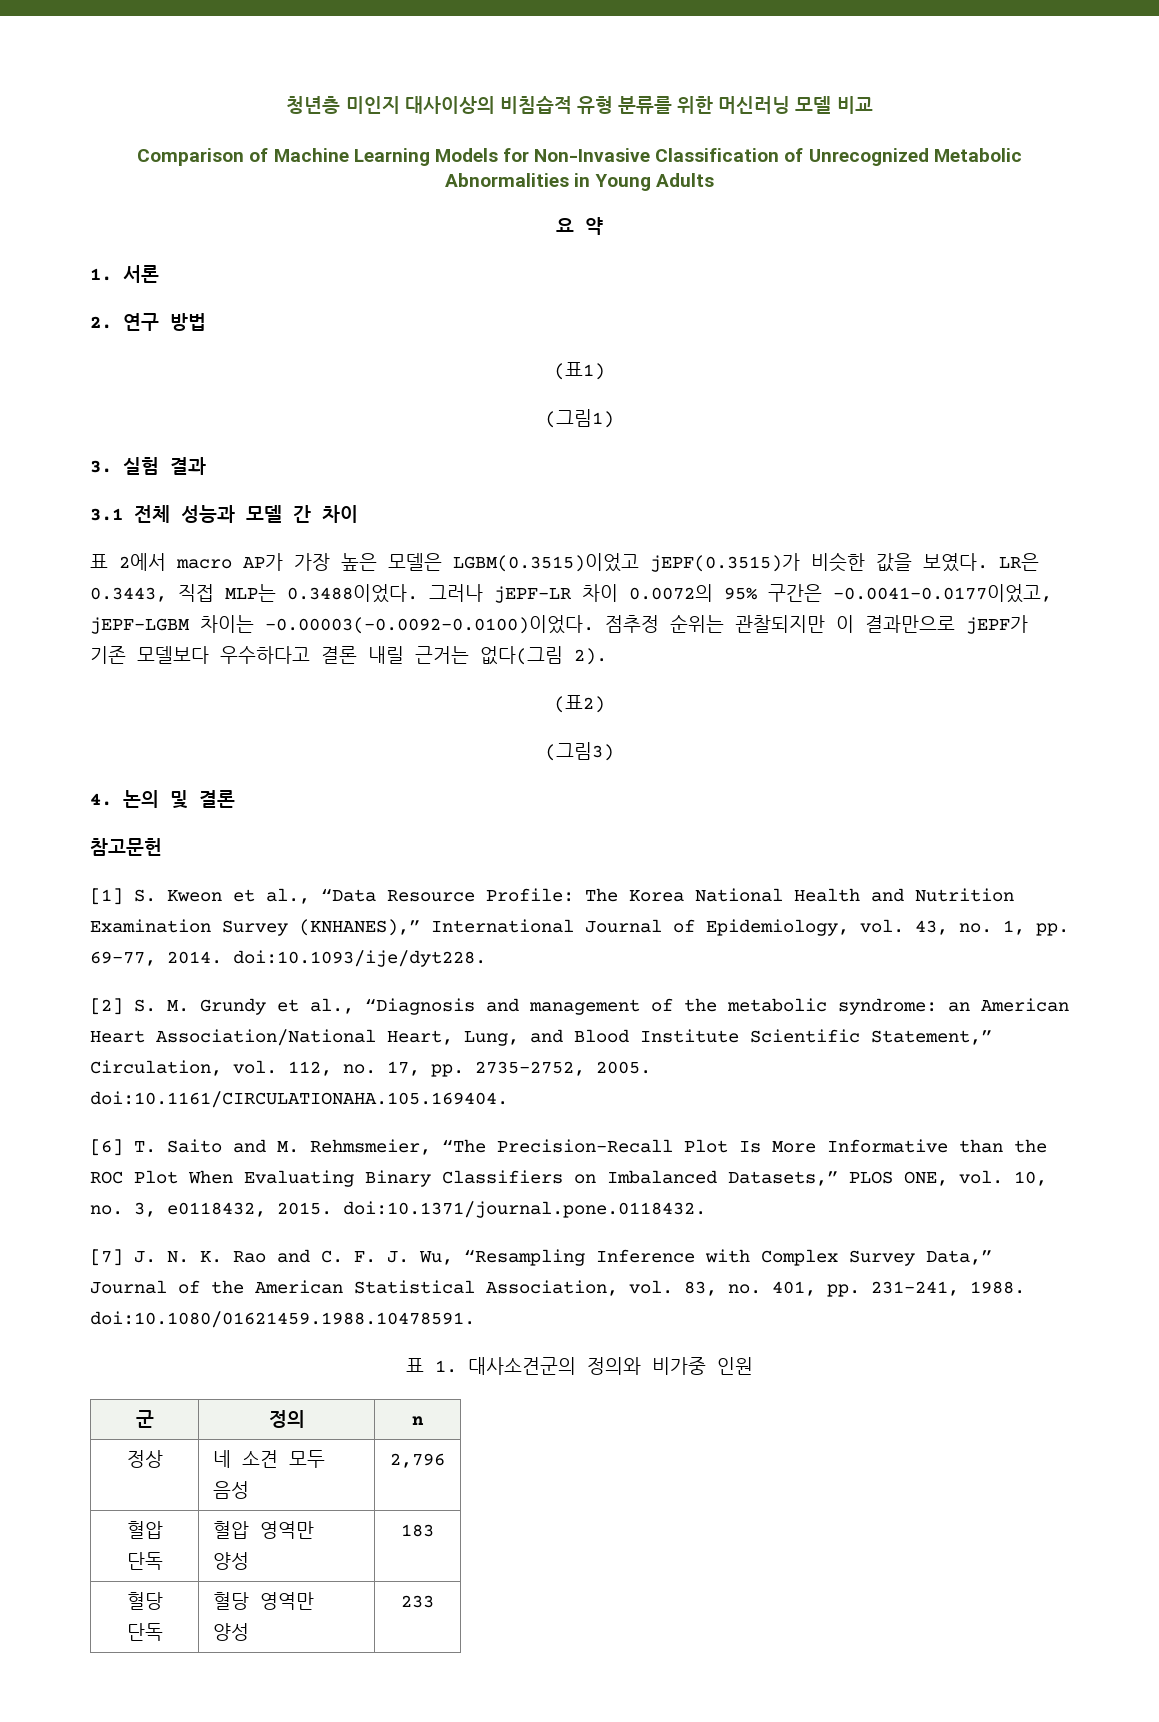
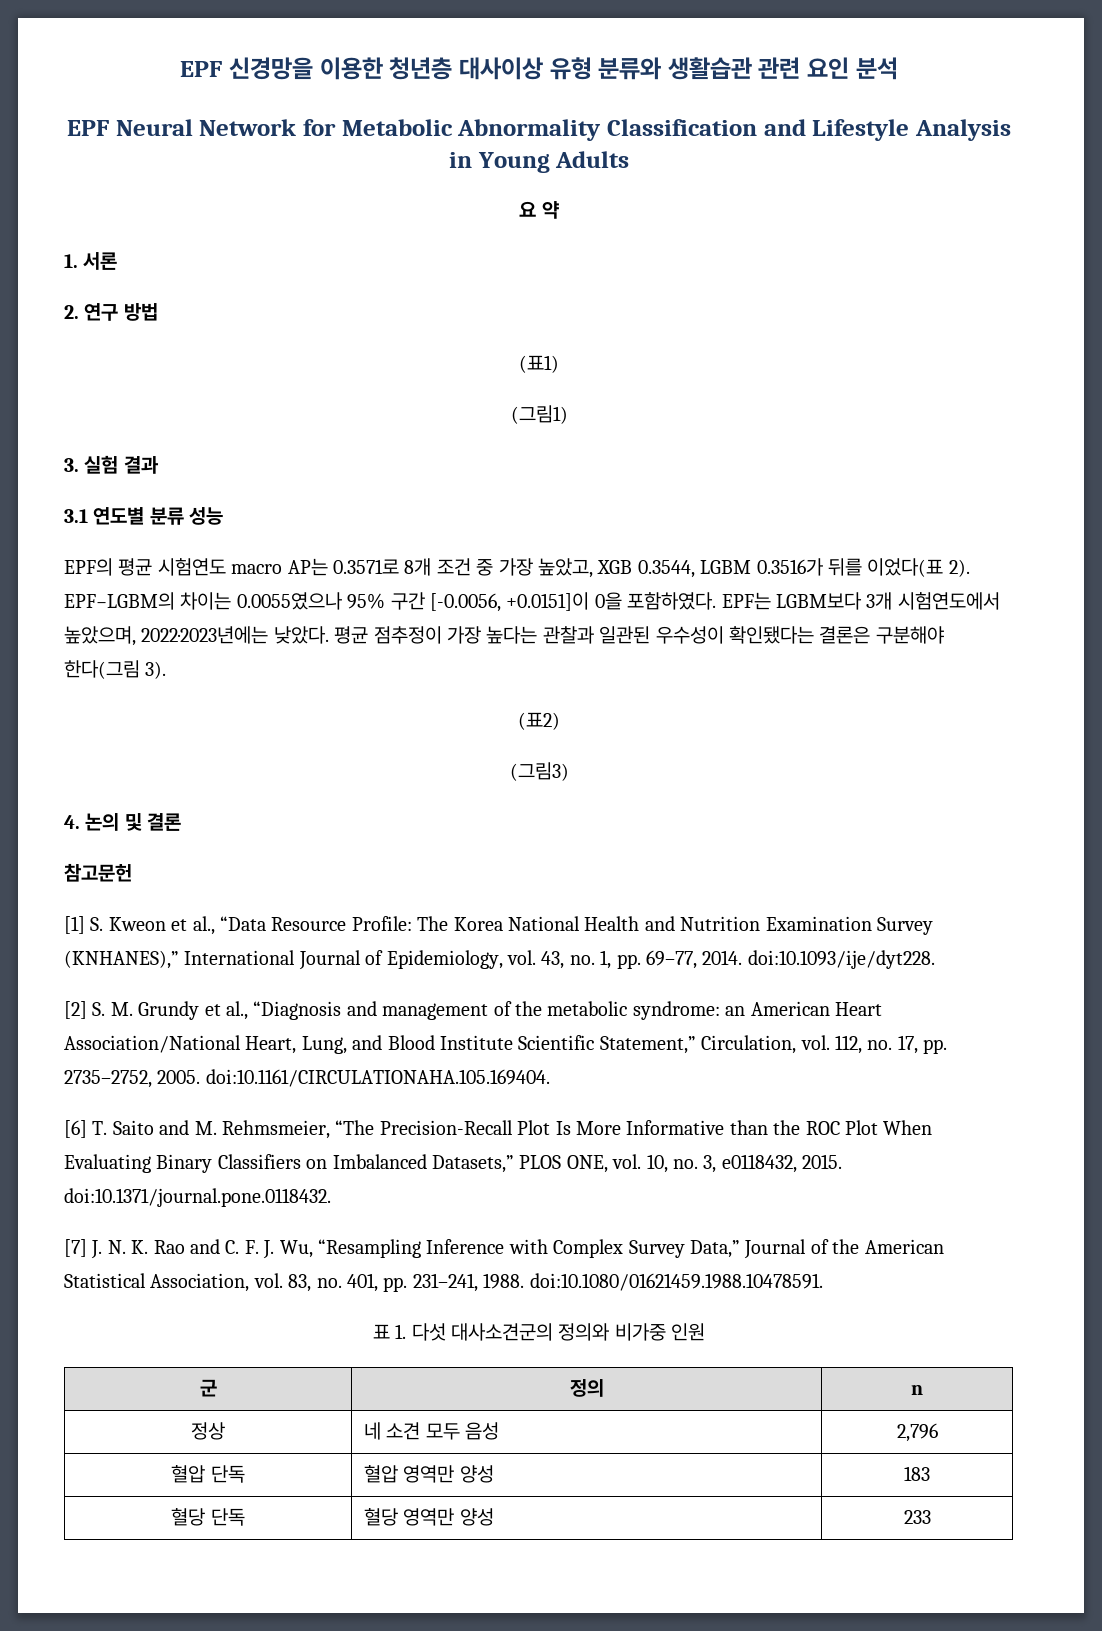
- 청년층 미인지 대사이상의 비침습적 유형 분류를 위한 머신러닝 모델 비교
- Comparison of Machine Learning Models for Non-Invasive Classification of Unrecognized Metabolic Abnormalities in Young Adults
+ EPF 신경망을 이용한 청년층 대사이상 유형 분류와 생활습관 관련 요인 분석
+ EPF Neural Network for Metabolic Abnormality Classification and Lifestyle Analysis in Young Adults
- 3.1 전체 성능과 모델 간 차이
- 표 2에서 macro AP가 가장 높은 모델은 LGBM(0.3515)이었고 jEPF(0.3515)가 비슷한 값을 보였다. LR은 0.3443, 직접 MLP는 0.3488이었다. 그러나 jEPF−LR 차이 0.0072의 95% 구간은 −0.0041–0.0177이었고, jEPF−LGBM 차이는 −0.00003(−0.0092–0.0100)이었다. 점추정 순위는 관찰되지만 이 결과만으로 jEPF가 기존 모델보다 우수하다고 결론 내릴 근거는 없다(그림 2).
+ 3.1 연도별 분류 성능
+ EPF의 평균 시험연도 macro AP는 0.3571로 8개 조건 중 가장 높았고, XGB 0.3544, LGBM 0.3516가 뒤를 이었다(표 2). EPF−LGBM의 차이는 0.0055였으나 95% 구간 [-0.0056, +0.0151]이 0을 포함하였다. EPF는 LGBM보다 3개 시험연도에서 높았으며, 2022·2023년에는 낮았다. 평균 점추정이 가장 높다는 관찰과 일관된 우수성이 확인됐다는 결론은 구분해야 한다(그림 3).
- 표 1. 대사소견군의 정의와 비가중 인원
+ 표 1. 다섯 대사소견군의 정의와 비가중 인원

